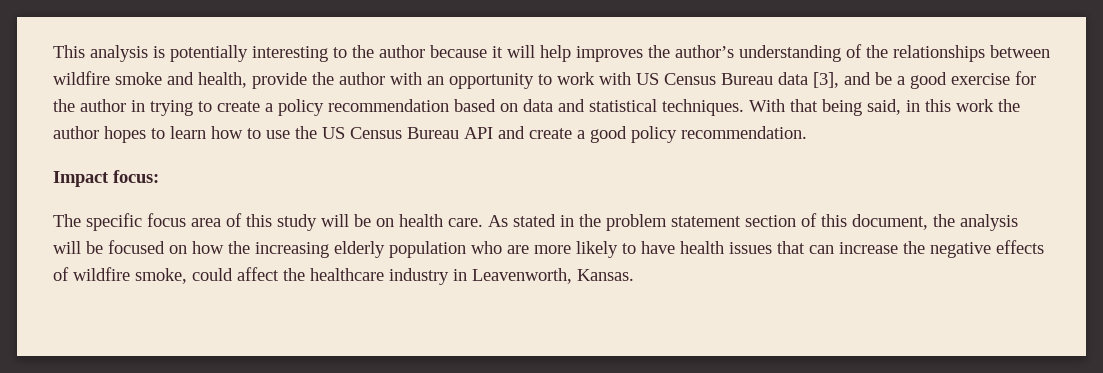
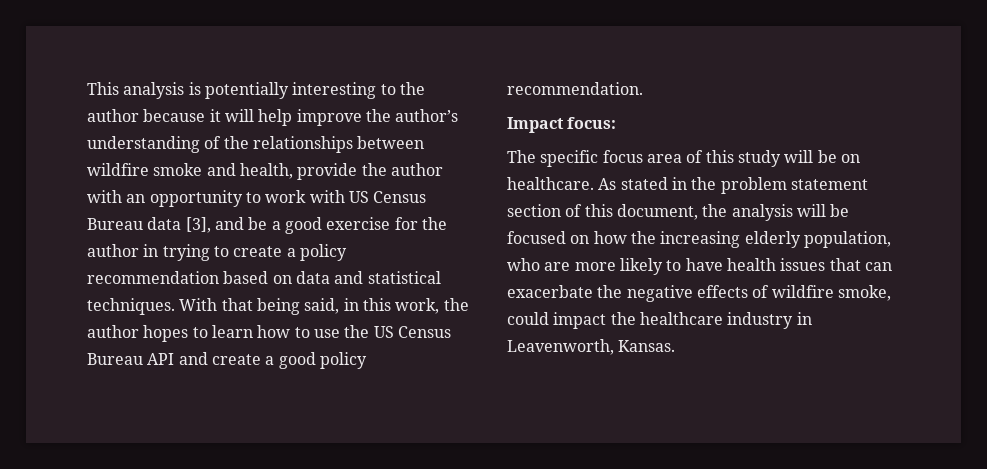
- This analysis is potentially interesting to the author because it will help improves the author’s understanding of the relationships between wildfire smoke and health, provide the author with an opportunity to work with US Census Bureau data [3], and be a good exercise for the author in trying to create a policy recommendation based on data and statistical techniques.
+ This analysis is potentially interesting to the author because it will help improve the author’s understanding of the relationships between wildfire smoke and health, provide the author with an opportunity to work with US Census Bureau data [3], and be a good exercise for the author in trying to create a policy recommendation based on data and statistical techniques.
- With that being said, in this work the author hopes to learn how to use the US Census Bureau API and create a good policy recommendation.
+ With that being said, in this work, the author hopes to learn how to use the US Census Bureau API and create a good policy recommendation.
- The specific focus area of this study will be on health care.
+ The specific focus area of this study will be on healthcare.
- As stated in the problem statement section of this document, the analysis will be focused on how the increasing elderly population who are more likely to have health issues that can increase the negative effects of wildfire smoke, could affect the healthcare industry in Leavenworth, Kansas.
+ As stated in the problem statement section of this document, the analysis will be focused on how the increasing elderly population, who are more likely to have health issues that can exacerbate the negative effects of wildfire smoke, could impact the healthcare industry in Leavenworth, Kansas.

